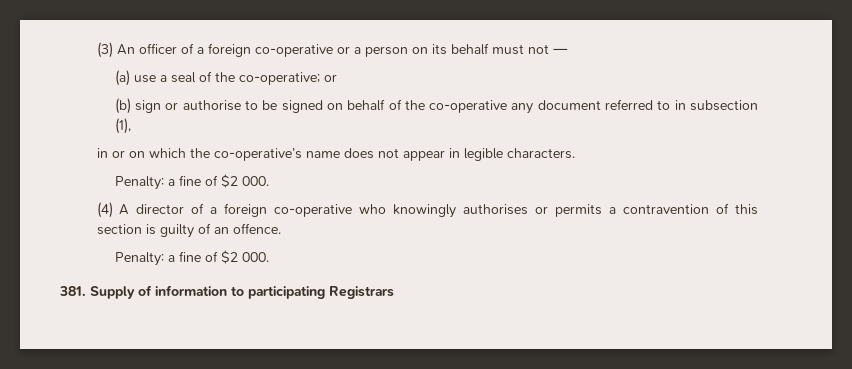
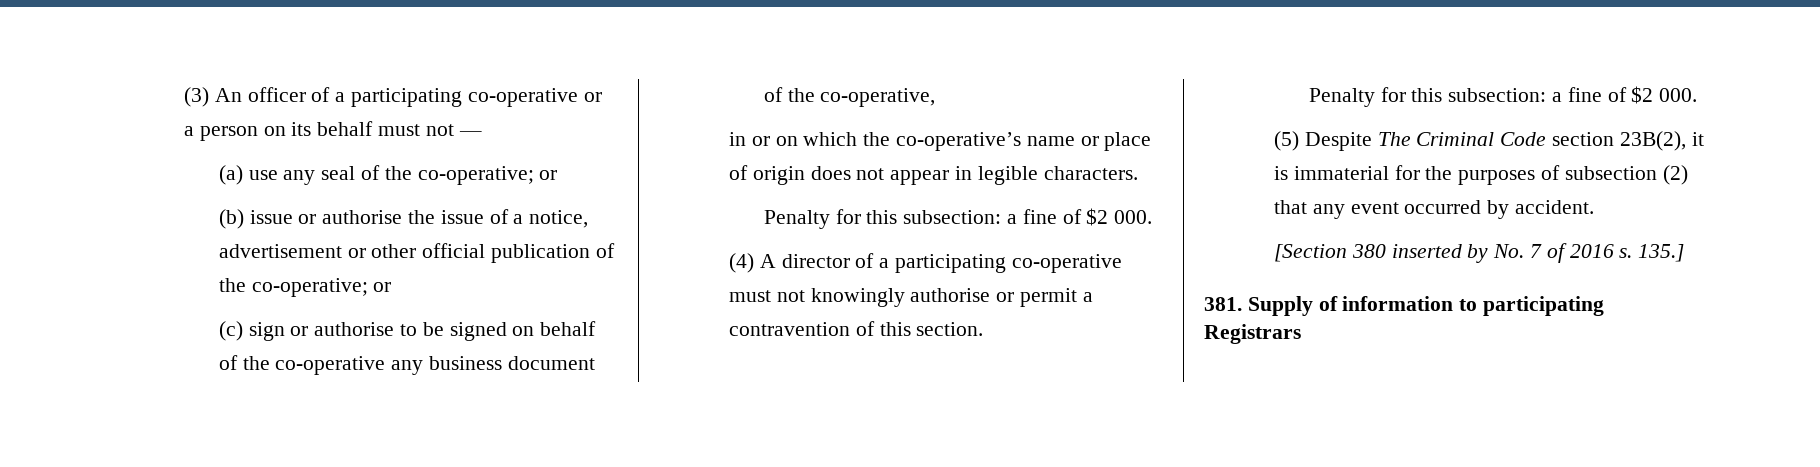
- (3) An officer of a foreign co-operative or a person on its behalf must not —
+ (3) An officer of a participating co-operative or a person on its behalf must not —
- (a) use a seal of the co-operative; or
+ (a) use any seal of the co-operative; or
- (b) sign or authorise to be signed on behalf of the co-operative any document referred to in subsection (1),
+ (b) issue or authorise the issue of a notice, advertisement or other official publication of the co-operative; or
+ (c) sign or authorise to be signed on behalf of the co-operative any business document of the co-operative,
- in or on which the co-operative’s name does not appear in legible characters.
- Penalty: a fine of $2 000.
+ in or on which the co-operative’s name or place of origin does not appear in legible characters.
+ Penalty for this subsection: a fine of $2 000.
- (4) A director of a foreign co-operative who knowingly authorises or permits a contravention of this section is guilty of an offence.
- Penalty: a fine of $2 000.
+ (4) A director of a participating co-operative must not knowingly authorise or permit a contravention of this section.
+ Penalty for this subsection: a fine of $2 000.
+ (5) Despite The Criminal Code section 23B(2), it is immaterial for the purposes of subsection (2) that any event occurred by accident.
+ [Section 380 inserted by No. 7 of 2016 s. 135.]

